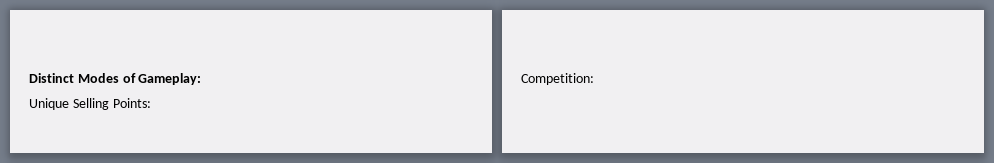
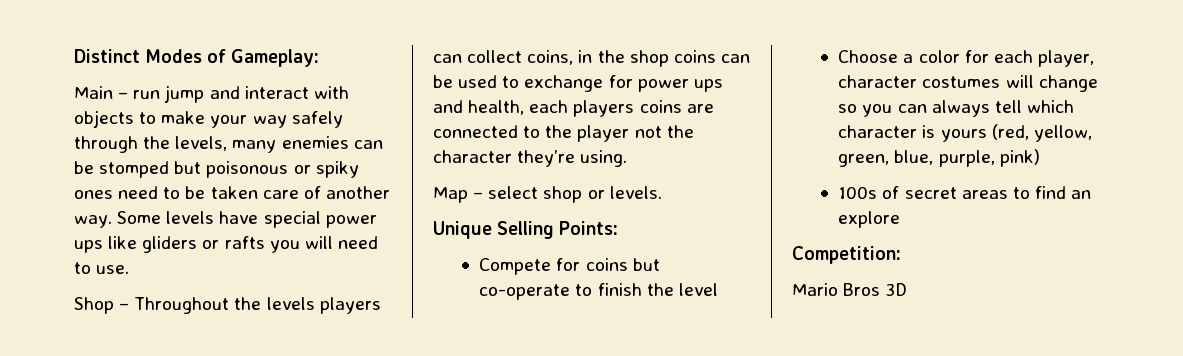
+ Main – run jump and interact with objects to make your way safely through the levels, many enemies can be stomped but poisonous or spiky ones need to be taken care of another way. Some levels have special power ups like gliders or rafts you will need to use.
+ Shop – Throughout the levels players can collect coins, in the shop coins can be used to exchange for power ups and health, each players coins are connected to the player not the character they’re using.
+ Map – select shop or levels.
  Unique Selling Points:
+ Compete for coins but co-operate to finish the level
+ Choose a color for each player, character costumes will change so you can always tell which character is yours (red, yellow, green, blue, purple, pink)
+ 100s of secret areas to find an explore
  Competition:
+ Mario Bros 3D

